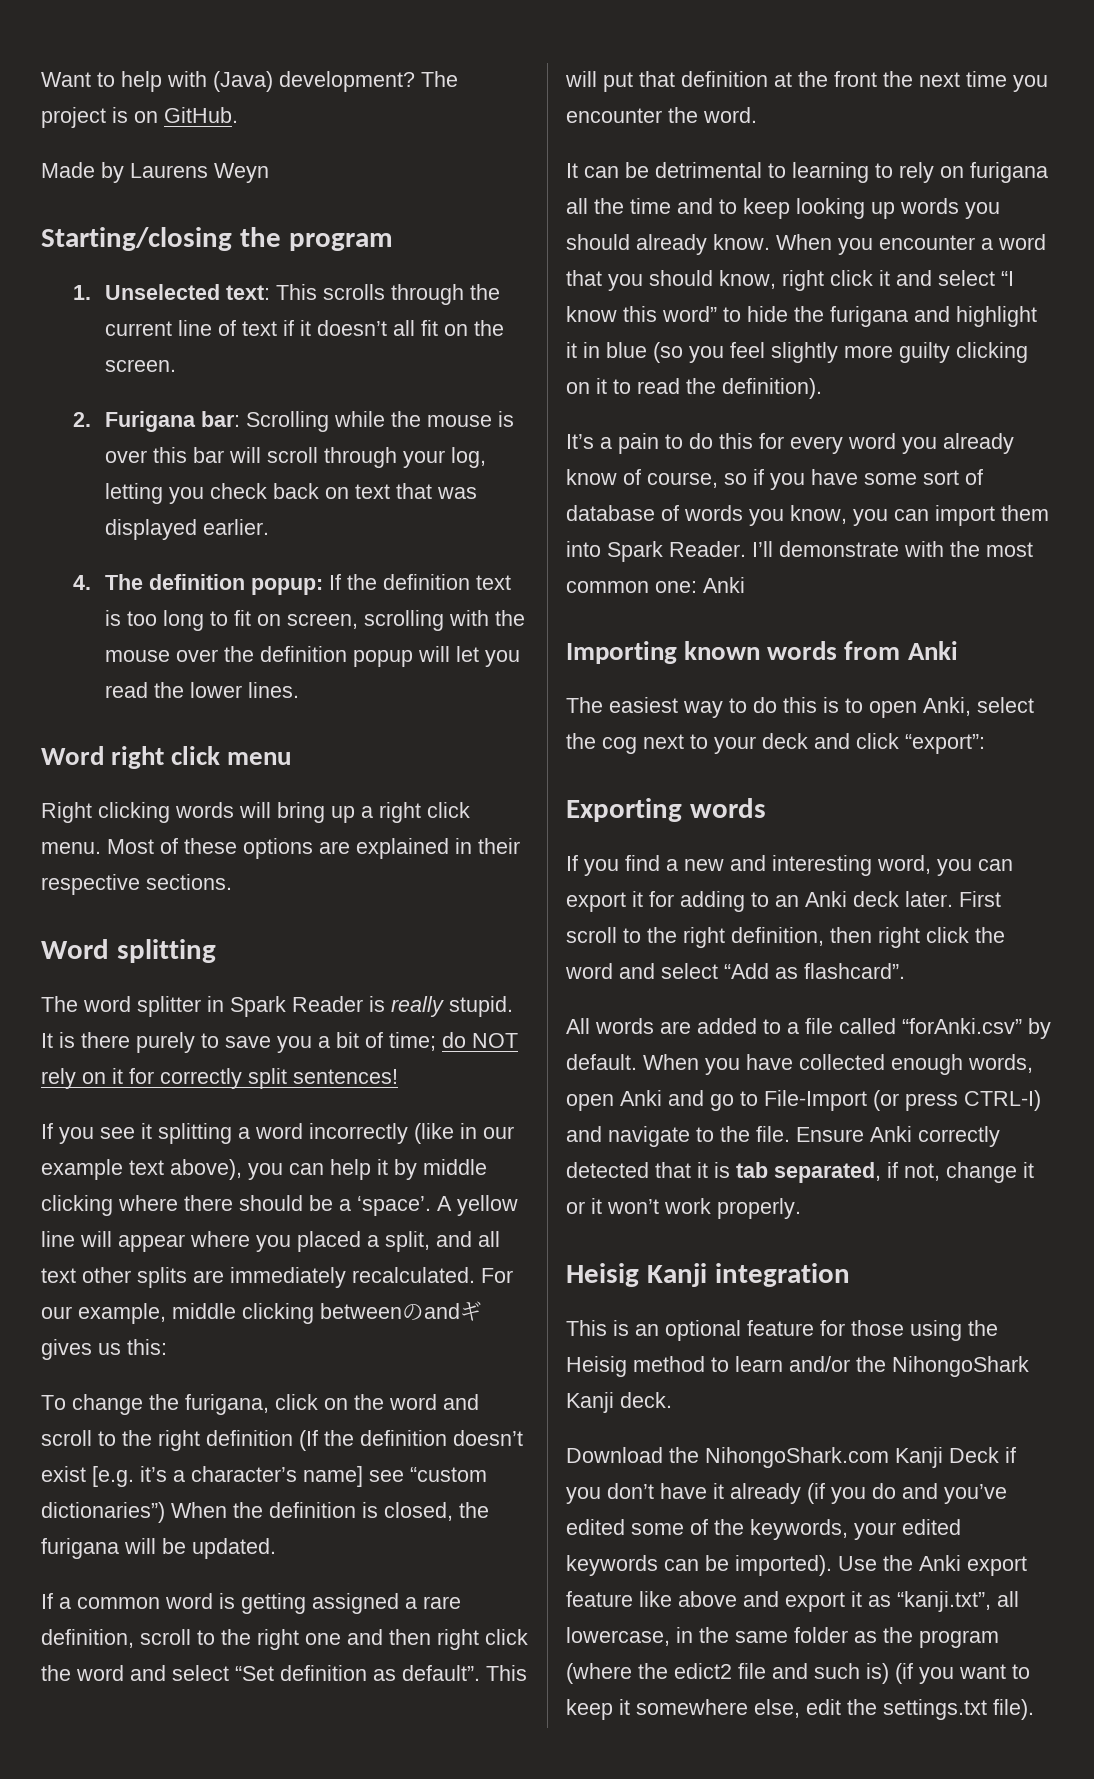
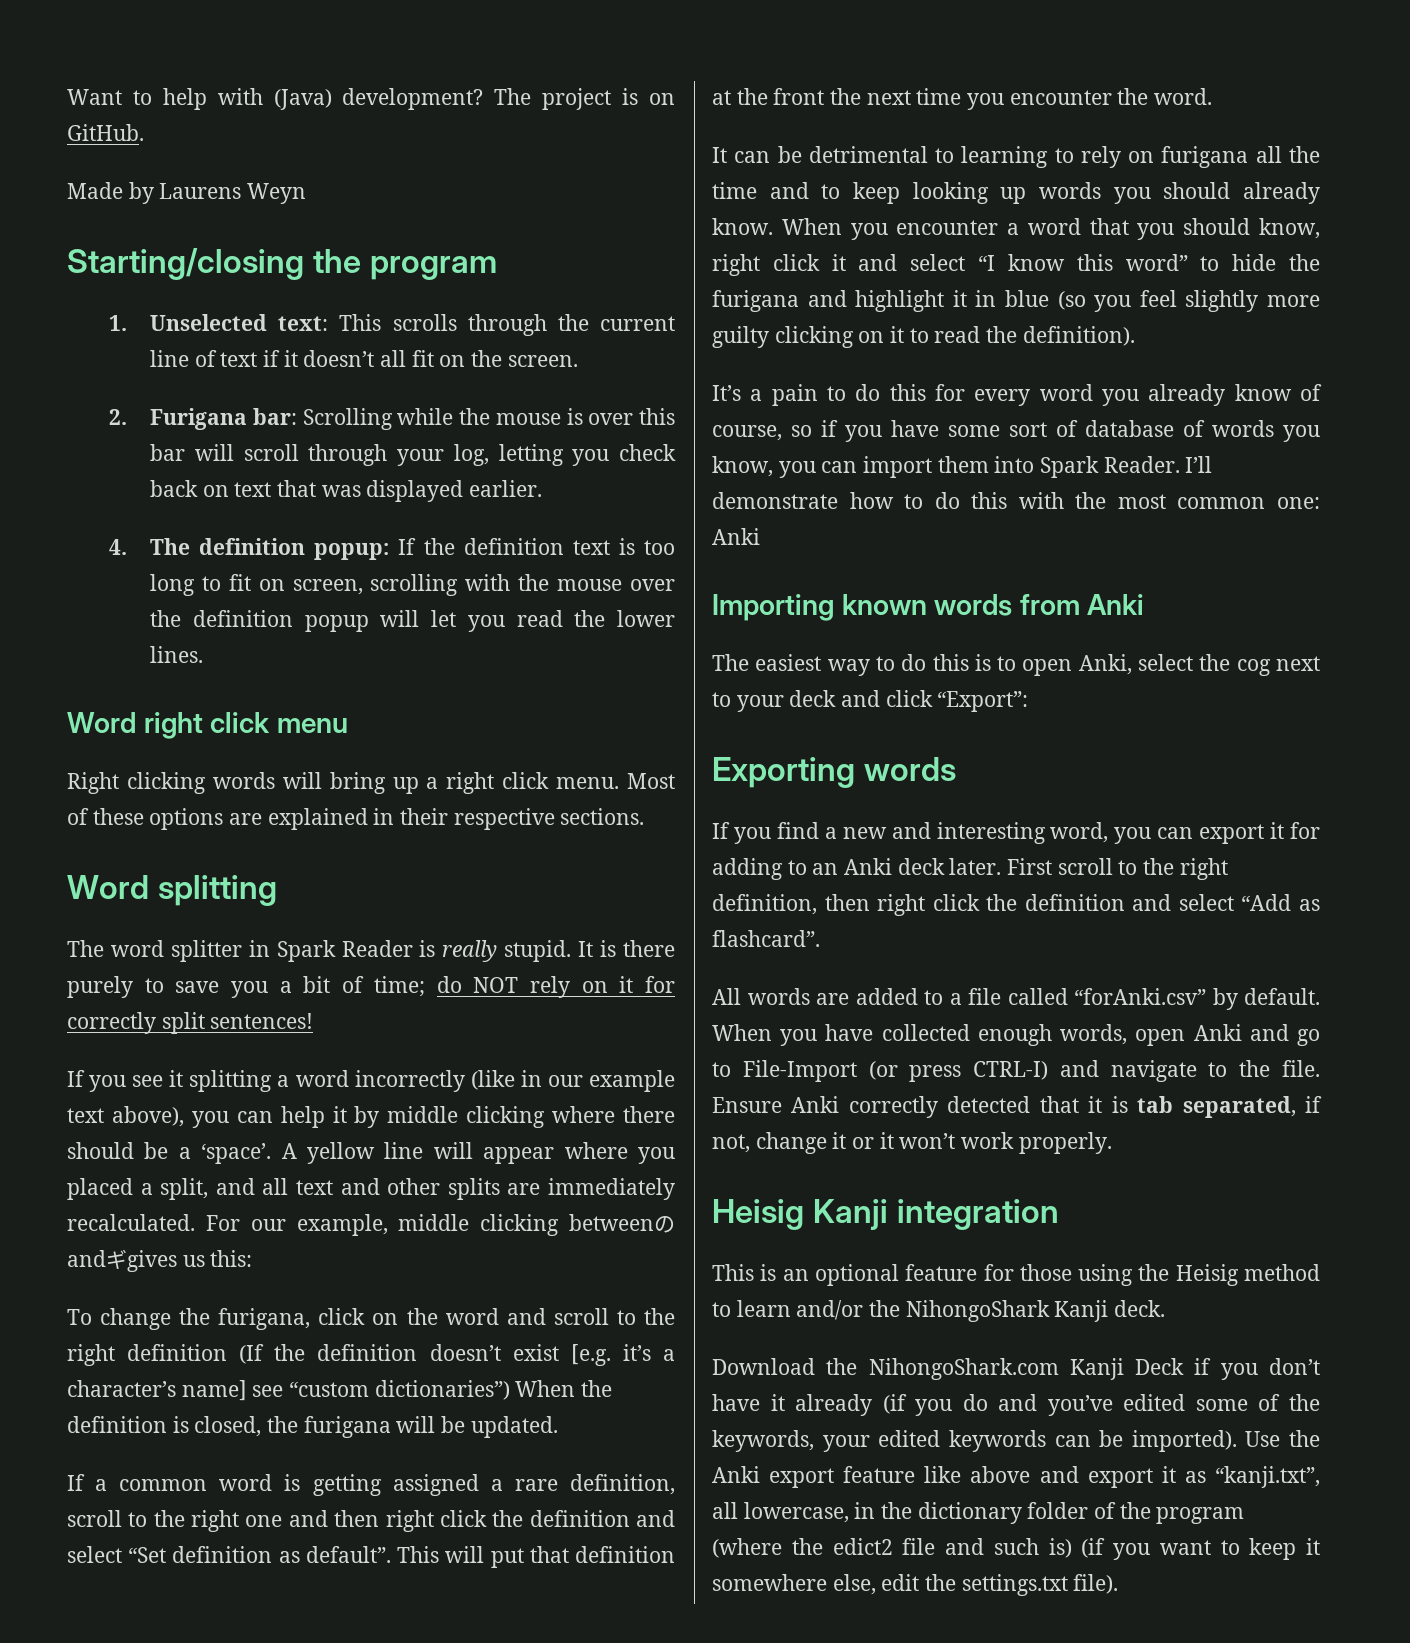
- A yellow line will appear where you placed a split, and all text other splits are immediately recalculated.
+ A yellow line will appear where you placed a split, and all text and other splits are immediately recalculated.
- If a common word is getting assigned a rare definition, scroll to the right one and then right click the word and select “Set definition as default”.
+ If a common word is getting assigned a rare definition, scroll to the right one and then right click the definition and select “Set definition as default”.
- I’ll demonstrate with the most common one: Anki
+ I’ll demonstrate how to do this with the most common one: Anki
- The easiest way to do this is to open Anki, select the cog next to your deck and click “export”:
+ The easiest way to do this is to open Anki, select the cog next to your deck and click “Export”:
- First scroll to the right definition, then right click the word and select “Add as flashcard”.
+ First scroll to the right definition, then right click the definition and select “Add as flashcard”.
- Use the Anki export feature like above and export it as “kanji.txt”, all lowercase, in the same folder as the program (where the edict2 file and such is) (if you want to keep it somewhere else, edit the settings.txt file).
+ Use the Anki export feature like above and export it as “kanji.txt”, all lowercase, in the dictionary folder of the program (where the edict2 file and such is) (if you want to keep it somewhere else, edit the settings.txt file).

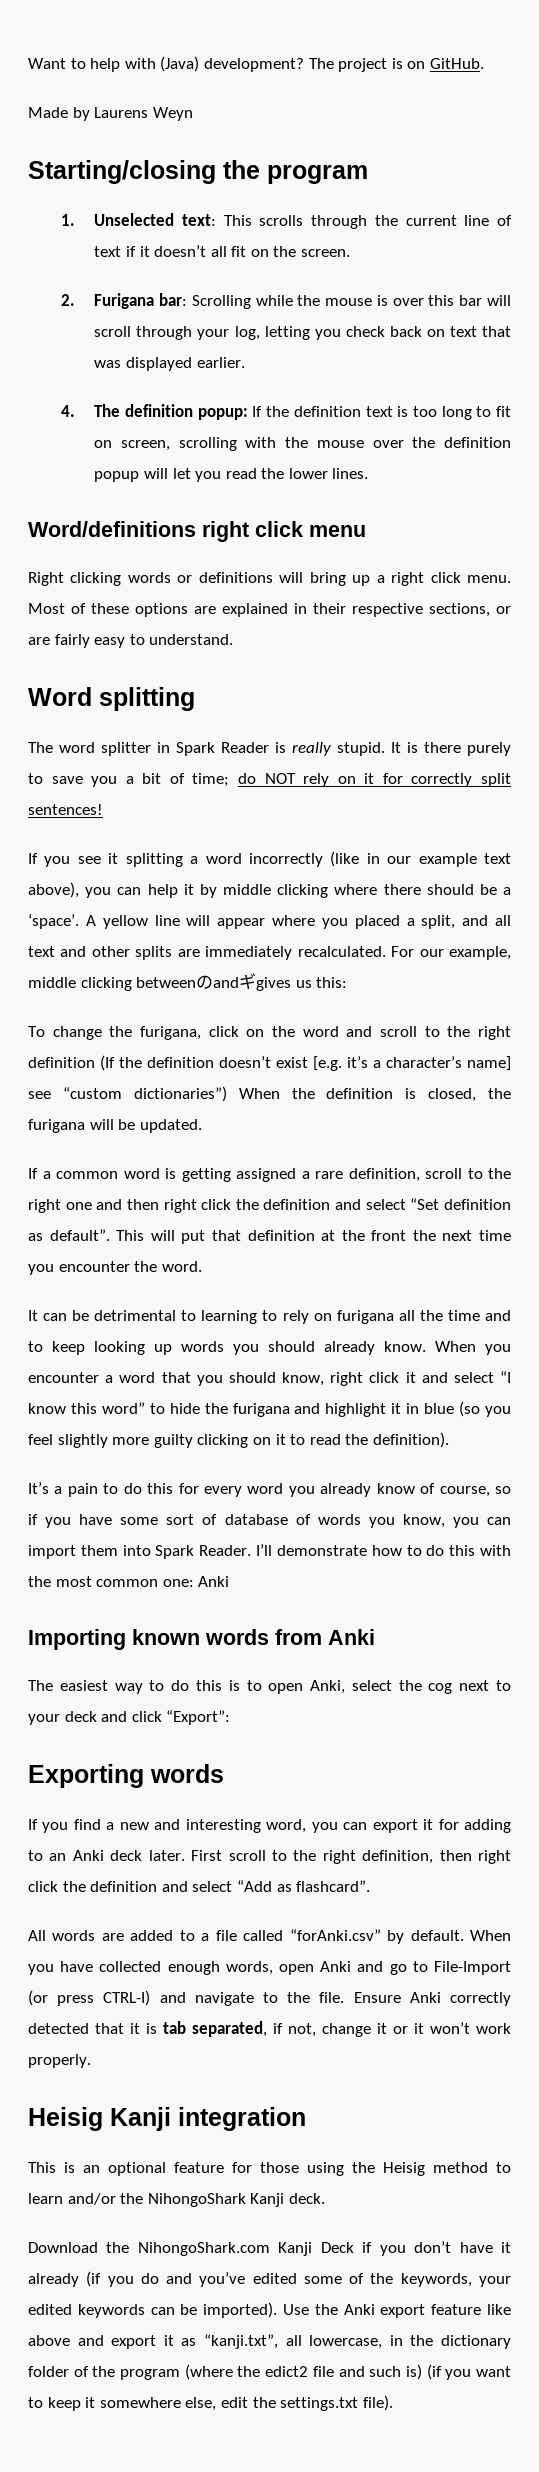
- Word right click menu
+ Word/definitions right click menu
- Right clicking words will bring up a right click menu.
+ Right clicking words or definitions will bring up a right click menu.
- Most of these options are explained in their respective sections.
+ Most of these options are explained in their respective sections, or are fairly easy to understand.

